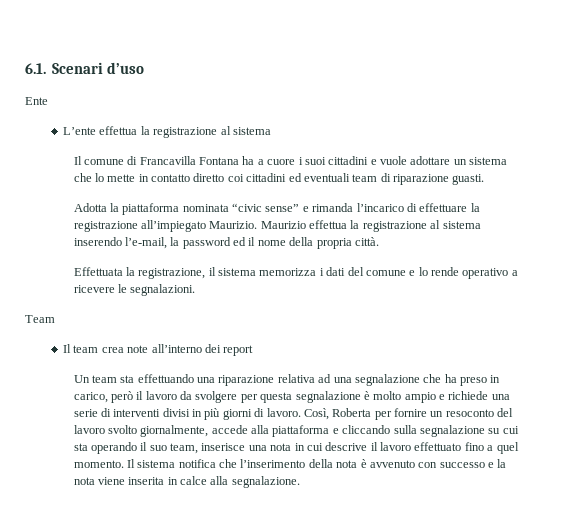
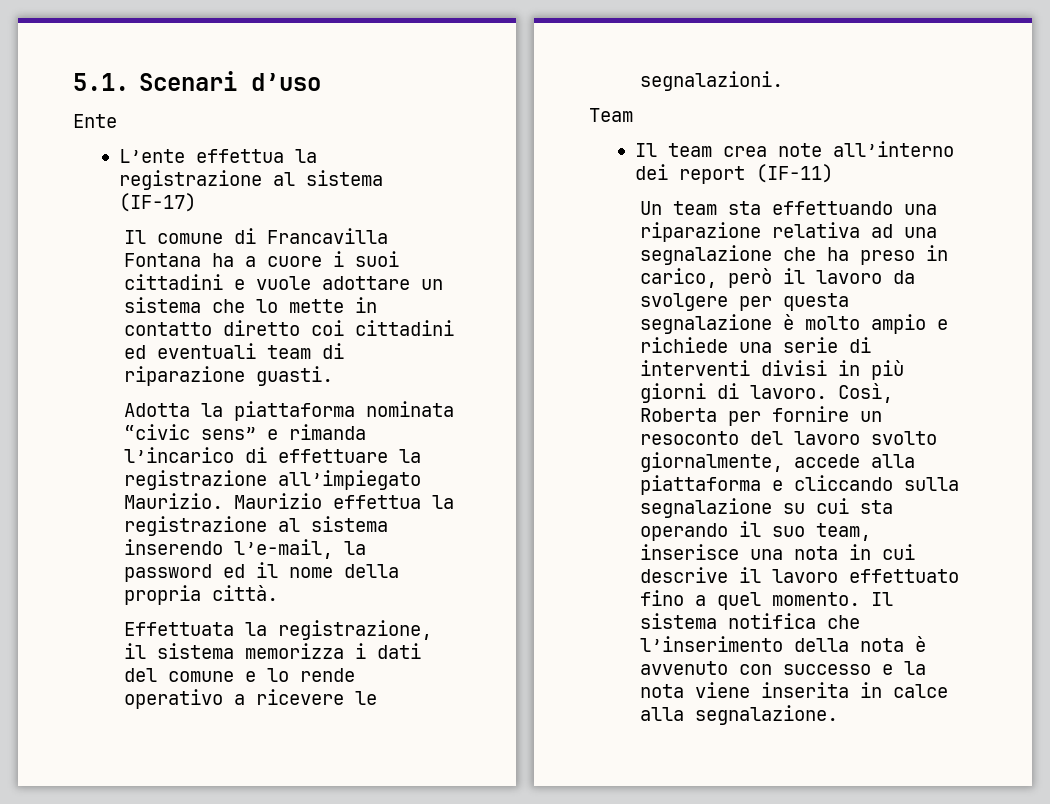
- 6.1. Scenari d’uso
+ 5.1. Scenari d’uso
- L’ente effettua la registrazione al sistema
+ L’ente effettua la registrazione al sistema (IF-17)
- Adotta la piattaforma nominata “civic sense” e rimanda l’incarico di effettuare la registrazione all’impiegato Maurizio.
+ Adotta la piattaforma nominata “civic sens” e rimanda l’incarico di effettuare la registrazione all’impiegato Maurizio.
- Il team crea note all’interno dei report
+ Il team crea note all’interno dei report (IF-11)

